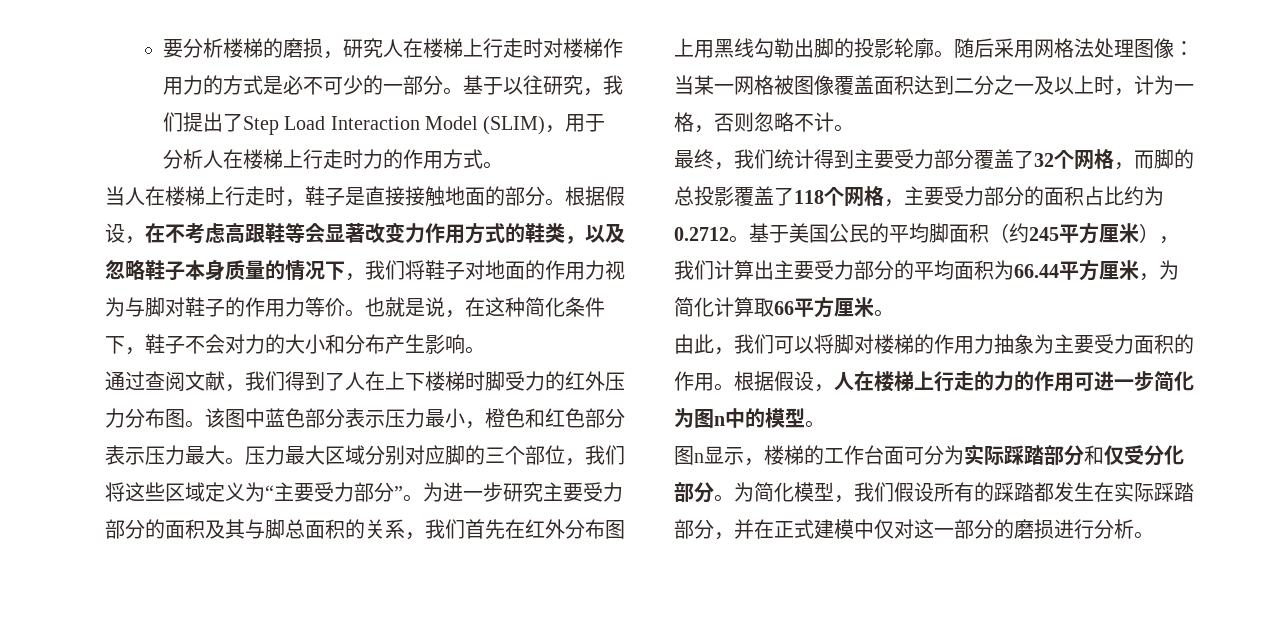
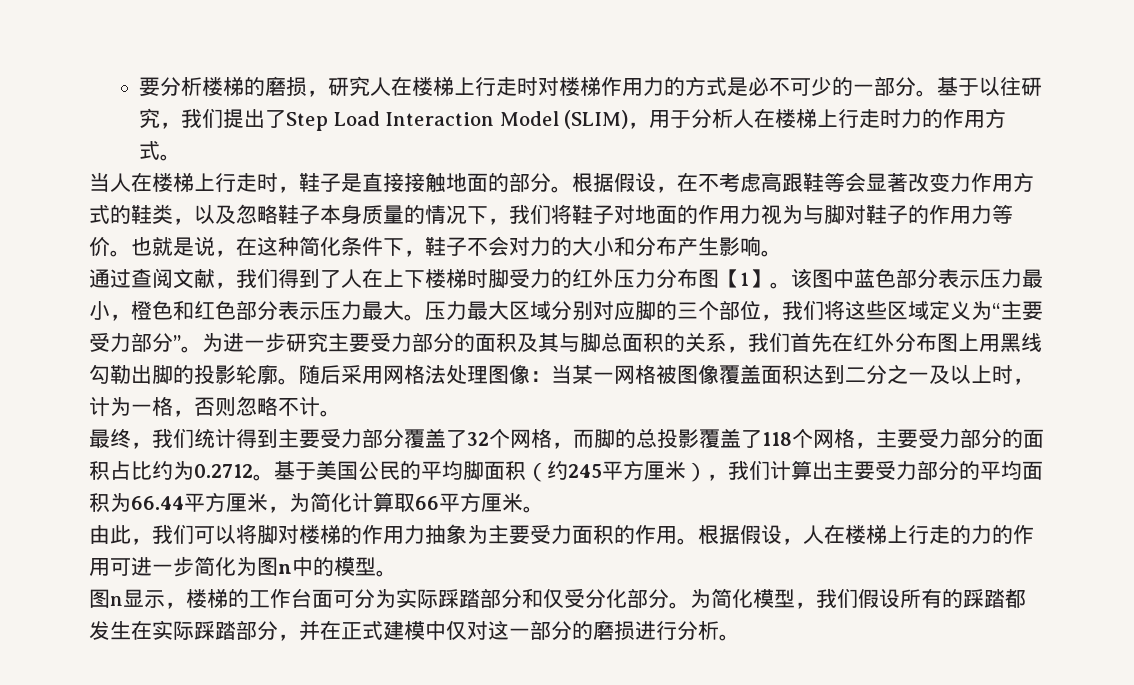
- 通过查阅文献，我们得到了人在上下楼梯时脚受力的红外压力分布图。
+ 通过查阅文献，我们得到了人在上下楼梯时脚受力的红外压力分布图【1】。

